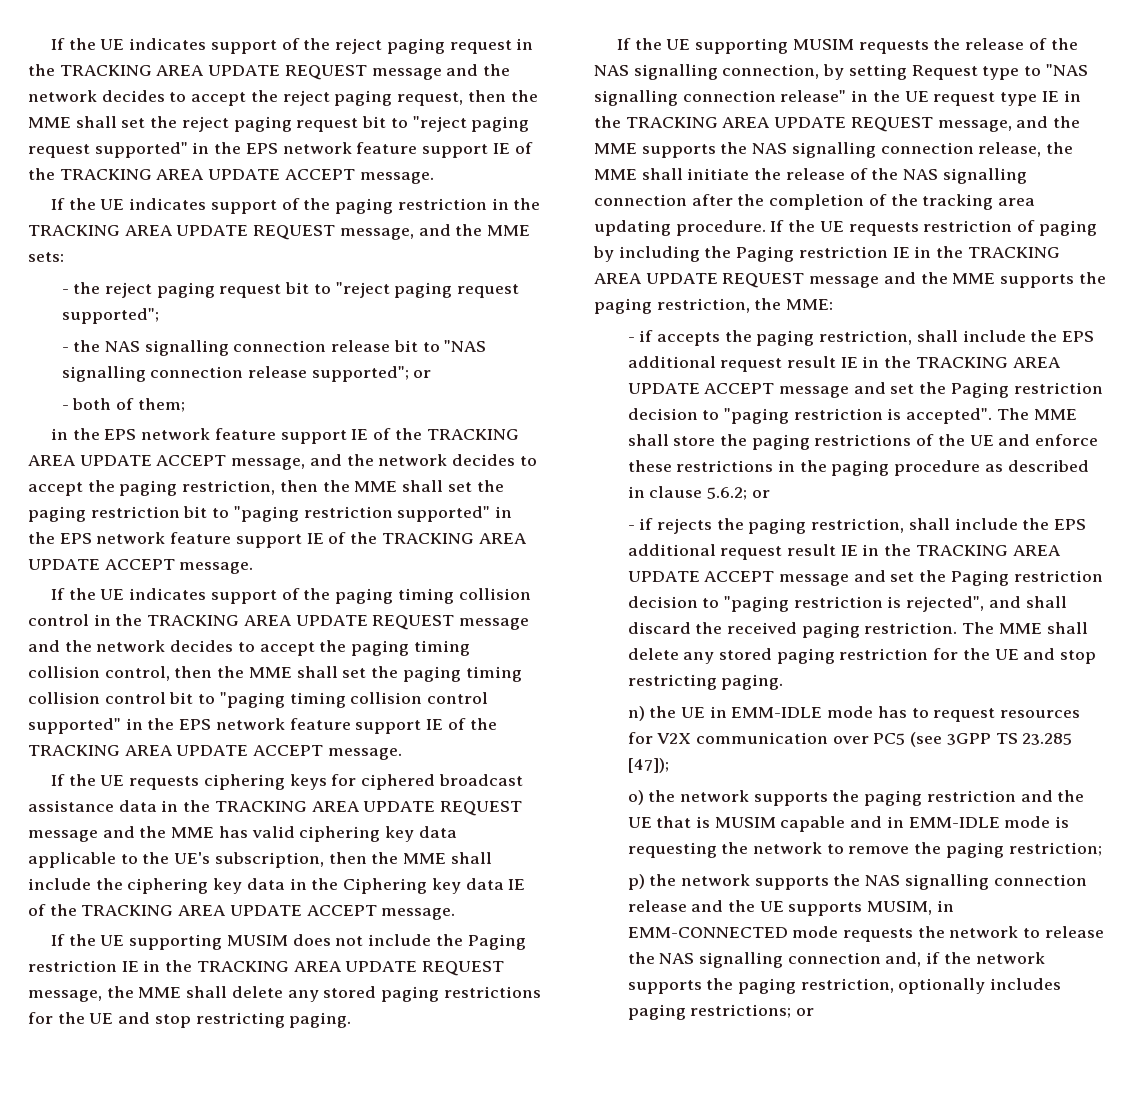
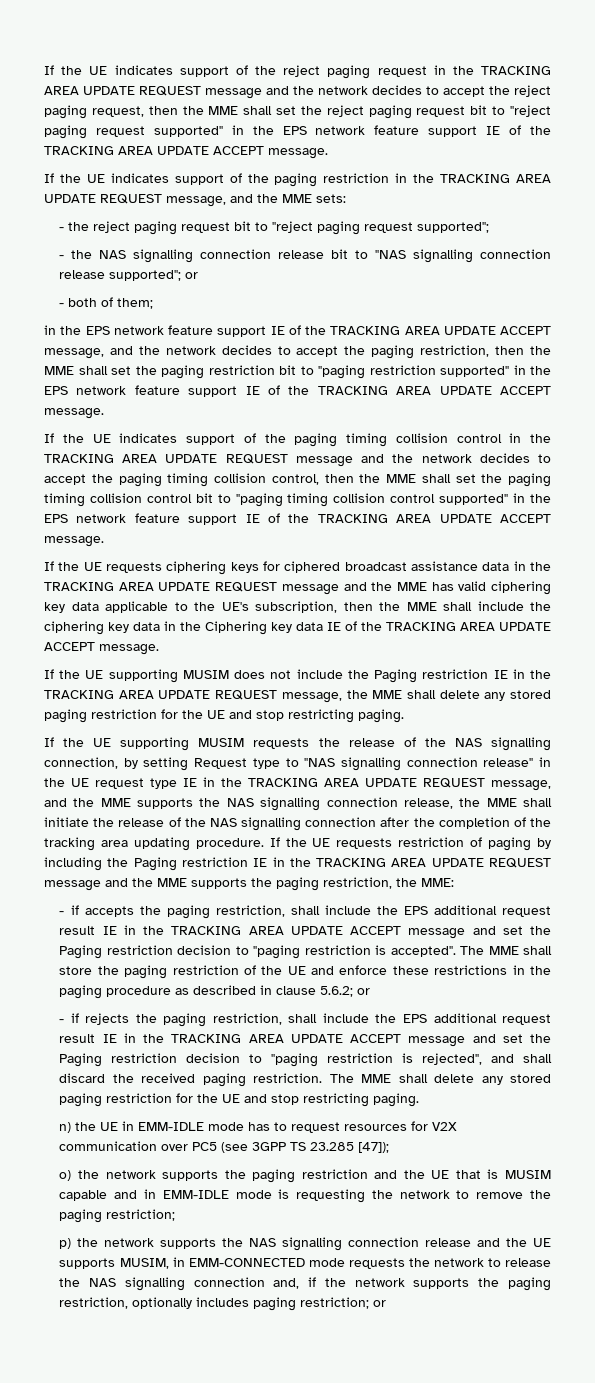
- If the UE supporting MUSIM does not include the Paging restriction IE in the TRACKING AREA UPDATE REQUEST message, the MME shall delete any stored paging restrictions for the UE and stop restricting paging.
+ If the UE supporting MUSIM does not include the Paging restriction IE in the TRACKING AREA UPDATE REQUEST message, the MME shall delete any stored paging restriction for the UE and stop restricting paging.
- The MME shall store the paging restrictions of the UE and enforce these restrictions in the paging procedure as described in clause 5.6.2; or
+ The MME shall store the paging restriction of the UE and enforce these restrictions in the paging procedure as described in clause 5.6.2; or
- p) the network supports the NAS signalling connection release and the UE supports MUSIM, in EMM-CONNECTED mode requests the network to release the NAS signalling connection and, if the network supports the paging restriction, optionally includes paging restrictions; or
+ p) the network supports the NAS signalling connection release and the UE supports MUSIM, in EMM-CONNECTED mode requests the network to release the NAS signalling connection and, if the network supports the paging restriction, optionally includes paging restriction; or

